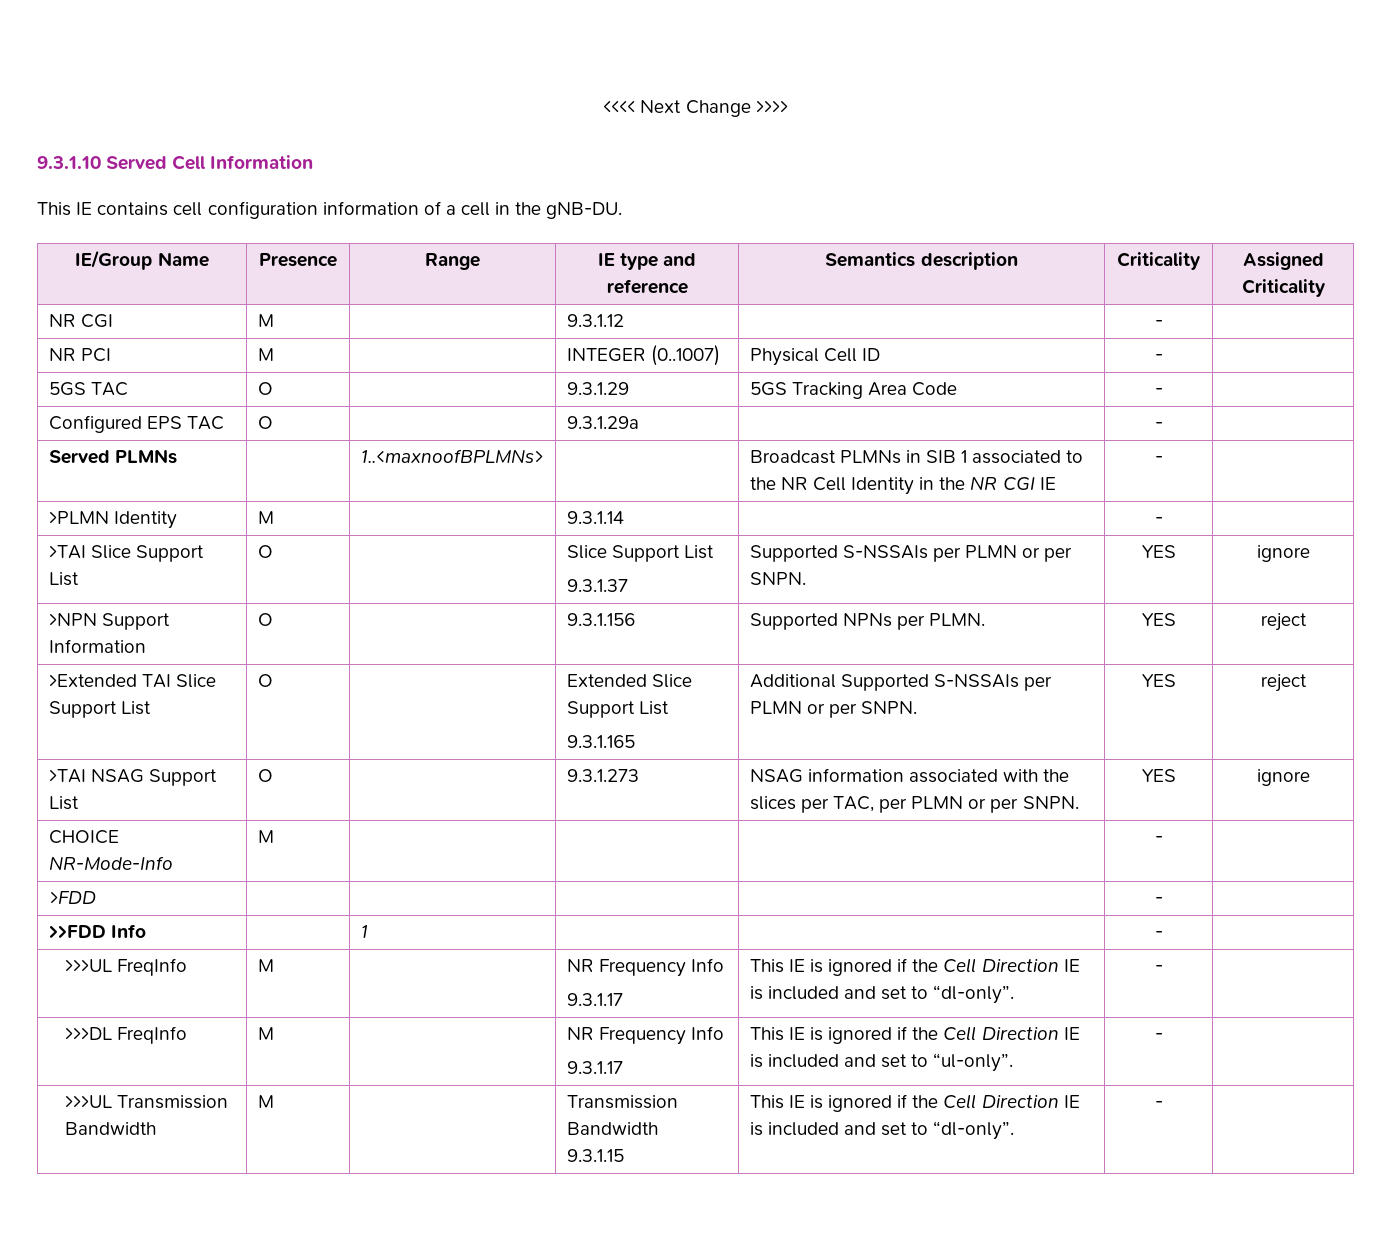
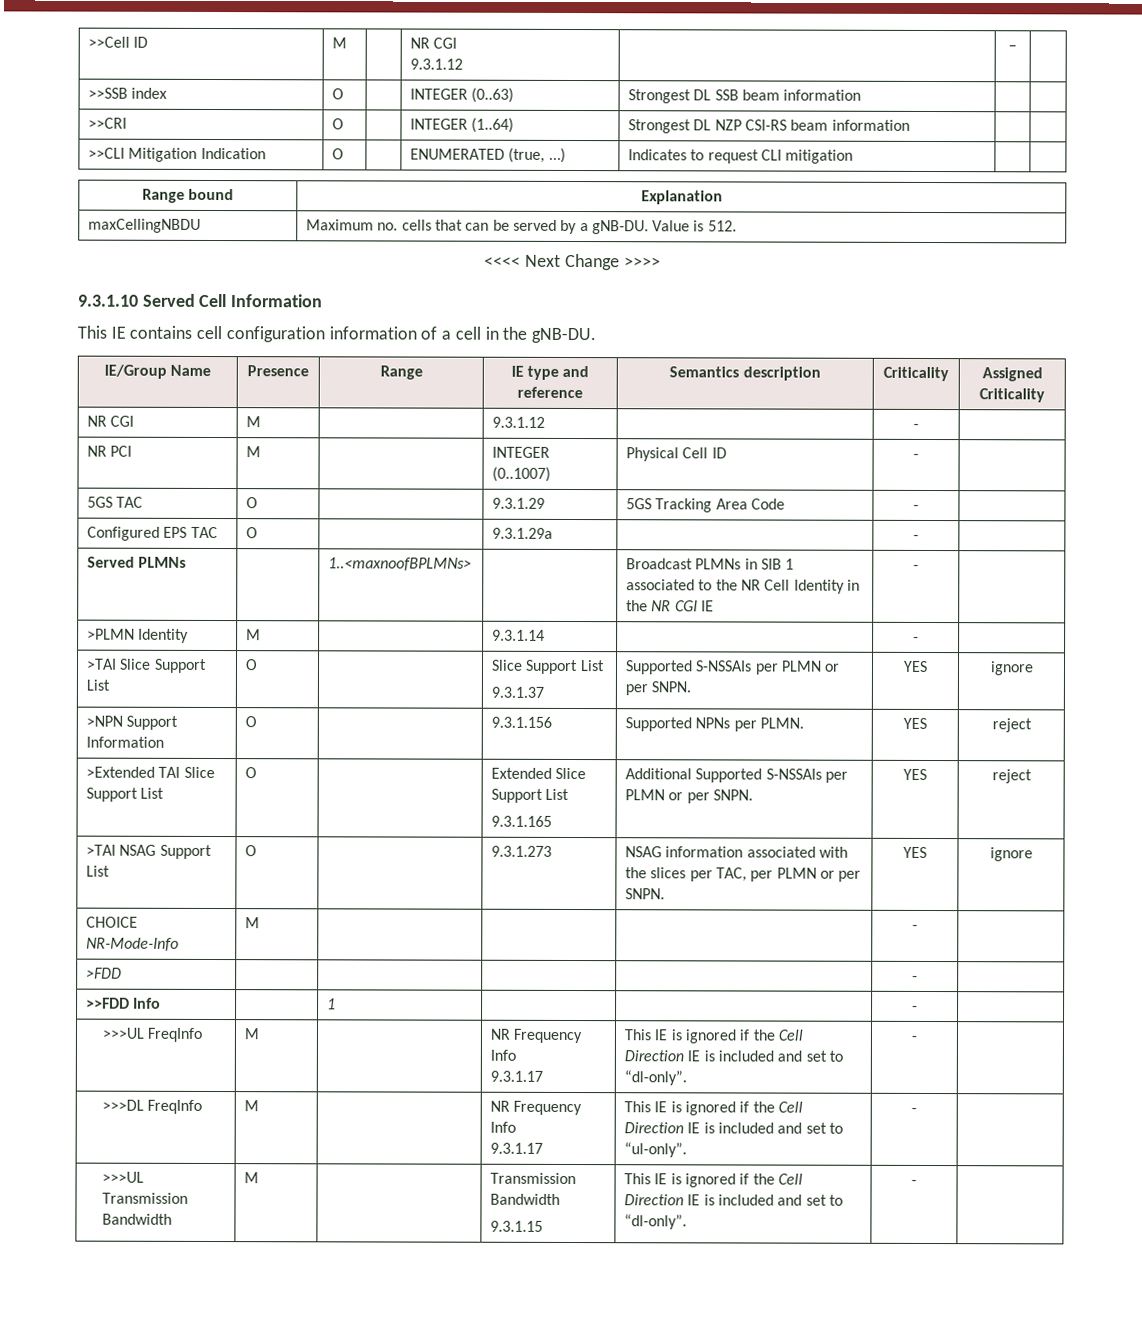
+ >>Cell ID | M | | NR CGI
+ 9.3.1.12 | | – |
+ >>SSB index | O | | INTEGER (0..63) | Strongest DL SSB beam information | |
+ >>CRI | O | | INTEGER (1..64) | Strongest DL NZP CSI-RS beam information | |
+ >>CLI Mitigation Indication | O | | ENUMERATED (true, …) | Indicates to request CLI mitigation | |
+ Range bound | Explanation
+ maxCellingNBDU | Maximum no. cells that can be served by a gNB-DU. Value is 512.

